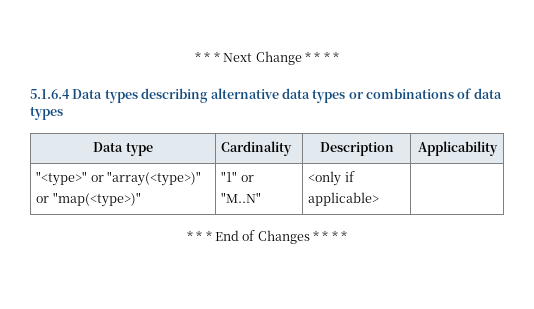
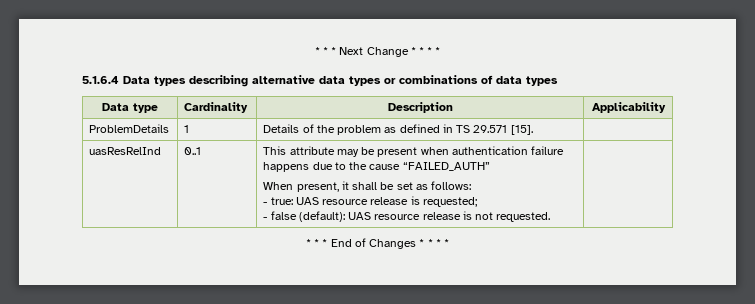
- "<type>" or "array(<type>)" or "map(<type>)" | "1" or "M..N" | <only if applicable> |
+ ProblemDetails | 1 | Details of the problem as defined in TS 29.571 [15]. |
+ uasResRelInd | 0..1 | This attribute may be present when authentication failure happens due to the cause “FAILED_AUTH”
+ When present, it shall be set as follows:
+ - true: UAS resource release is requested;
+ - false (default): UAS resource release is not requested. |

